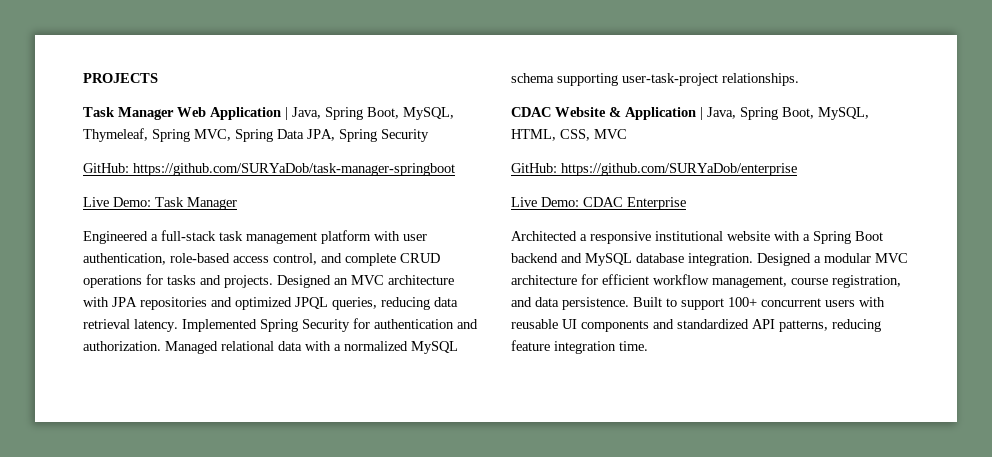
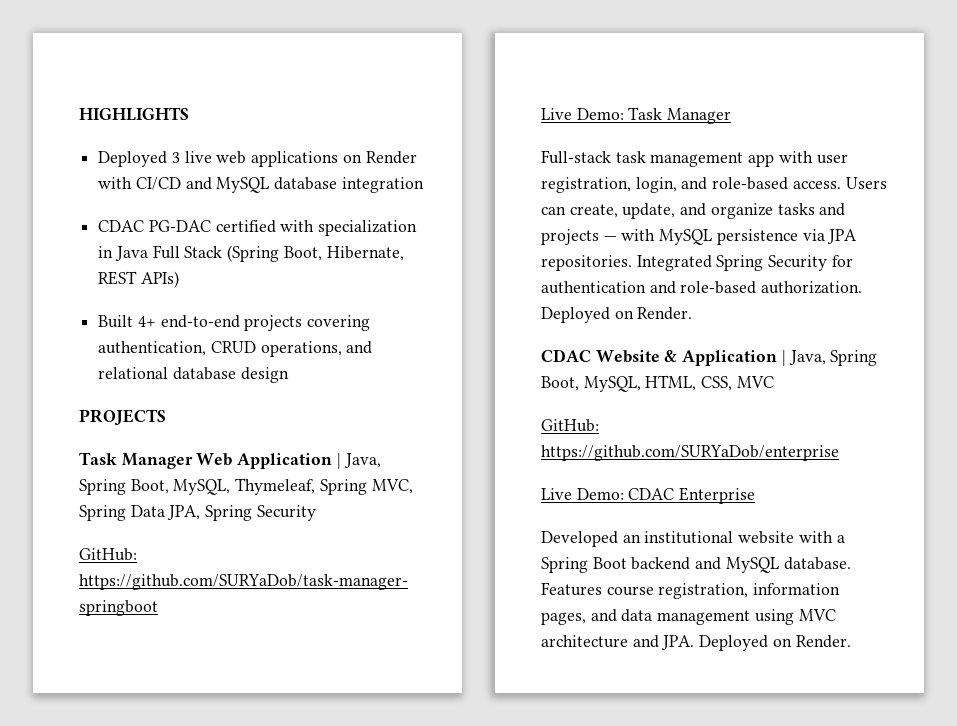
+ HIGHLIGHTS
+ Deployed 3 live web applications on Render with CI/CD and MySQL database integration
+ CDAC PG-DAC certified with specialization in Java Full Stack (Spring Boot, Hibernate, REST APIs)
+ Built 4+ end-to-end projects covering authentication, CRUD operations, and relational database design
- Engineered a full-stack task management platform with user authentication, role-based access control, and complete CRUD operations for tasks and projects. Designed an MVC architecture with JPA repositories and optimized JPQL queries, reducing data retrieval latency. Implemented Spring Security for authentication and authorization. Managed relational data with a normalized MySQL schema supporting user-task-project relationships.
+ Full-stack task management app with user registration, login, and role-based access. Users can create, update, and organize tasks and projects — with MySQL persistence via JPA repositories. Integrated Spring Security for authentication and role-based authorization. Deployed on Render.
- Architected a responsive institutional website with a Spring Boot backend and MySQL database integration. Designed a modular MVC architecture for efficient workflow management, course registration, and data persistence. Built to support 100+ concurrent users with reusable UI components and standardized API patterns, reducing feature integration time.
+ Developed an institutional website with a Spring Boot backend and MySQL database. Features course registration, information pages, and data management using MVC architecture and JPA. Deployed on Render.

